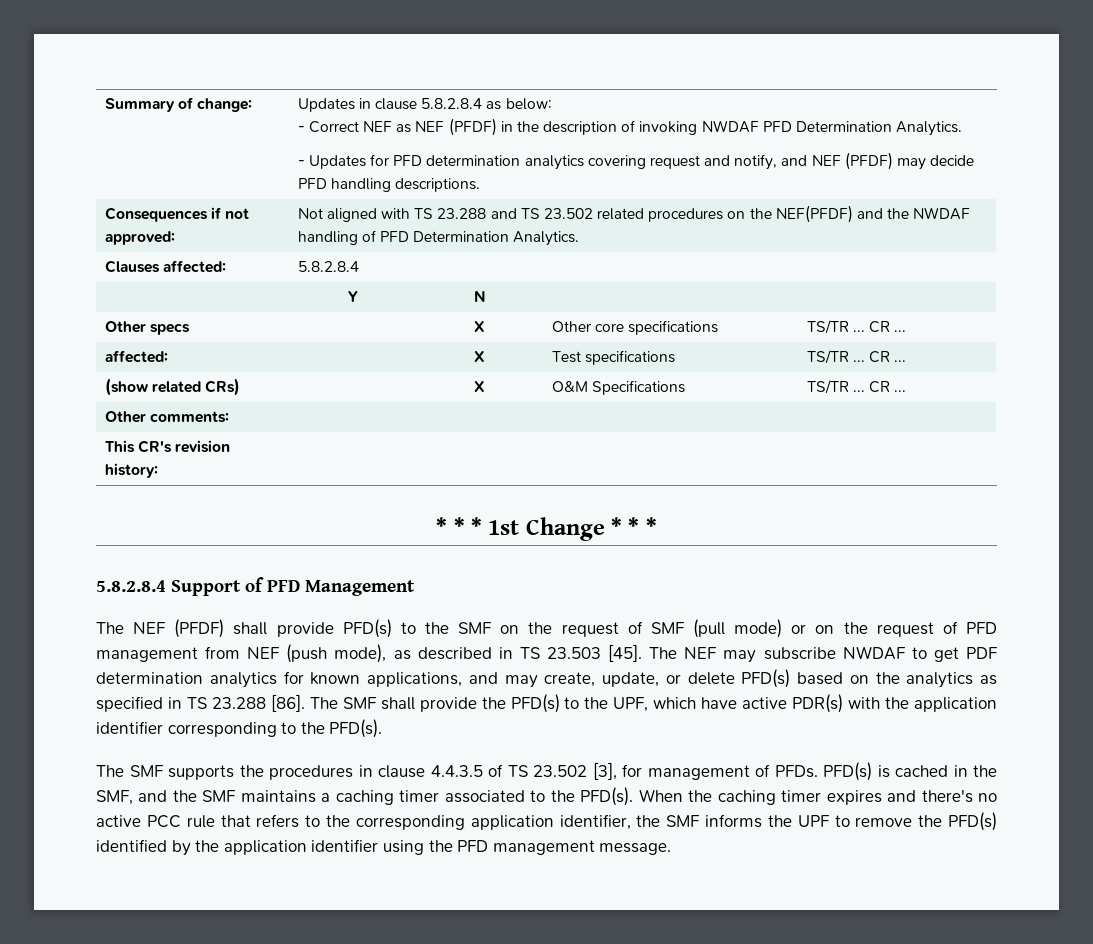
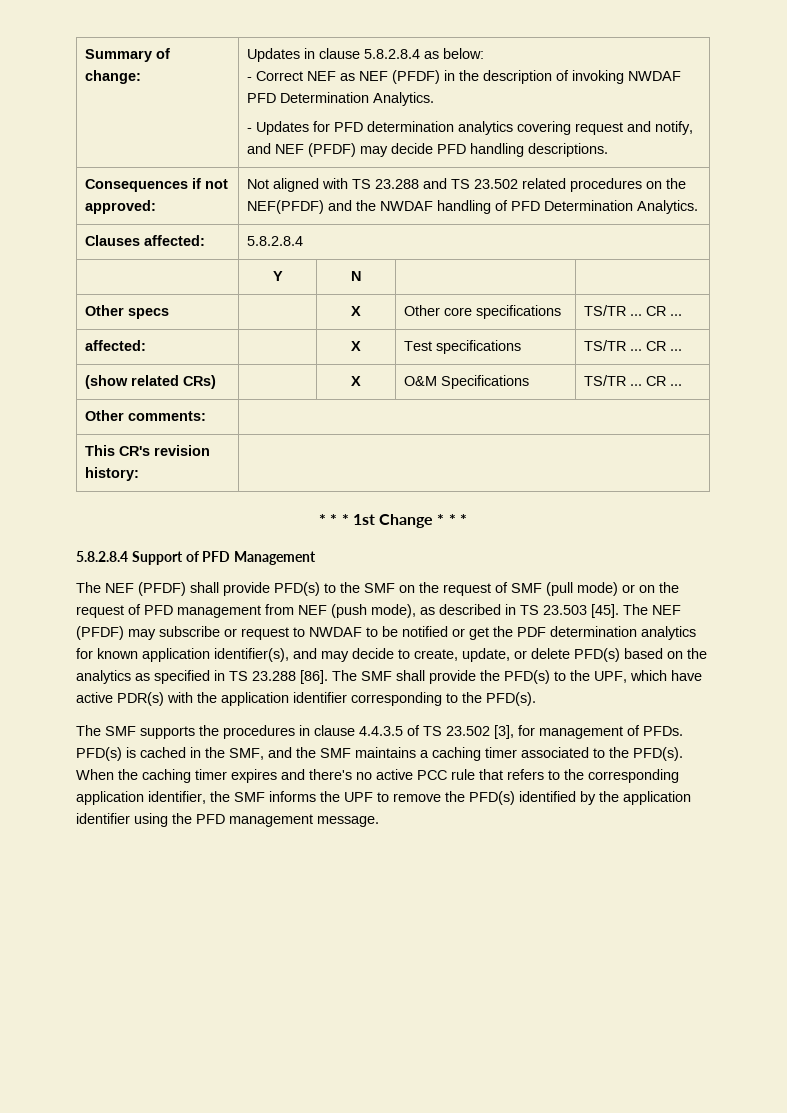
- The NEF may subscribe NWDAF to get PDF determination analytics for known applications, and may create, update, or delete PFD(s) based on the analytics as specified in TS 23.288 [86].
+ The NEF (PFDF) may subscribe or request to NWDAF to be notified or get the PDF determination analytics for known application identifier(s), and may decide to create, update, or delete PFD(s) based on the analytics as specified in TS 23.288 [86].

